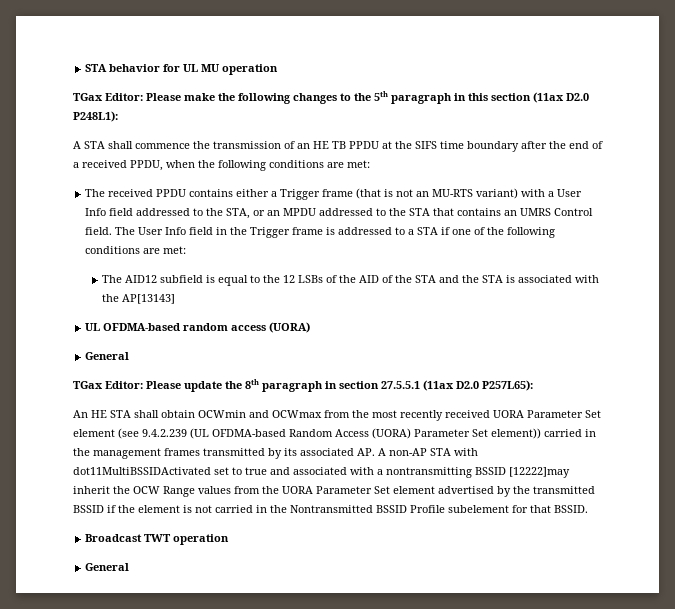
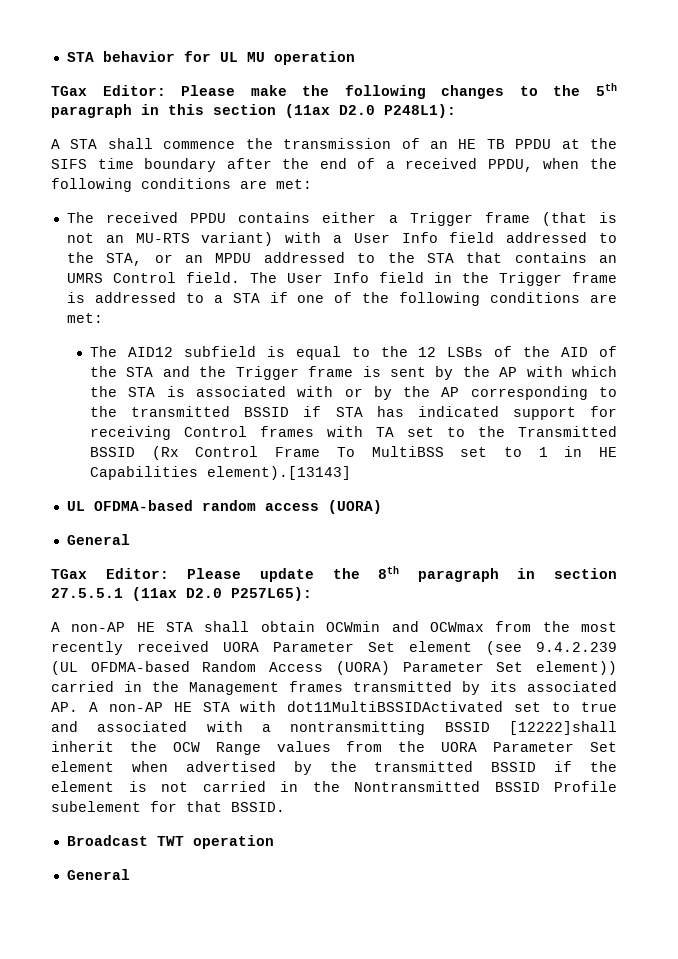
- The AID12 subfield is equal to the 12 LSBs of the AID of the STA and the STA is associated with the AP[13143]
+ The AID12 subfield is equal to the 12 LSBs of the AID of the STA and the Trigger frame is sent by the AP with which the STA is associated with or by the AP corresponding to the transmitted BSSID if STA has indicated support for receiving Control frames with TA set to the Transmitted BSSID (Rx Control Frame To MultiBSS set to 1 in HE Capabilities element).[13143]
- An HE STA shall obtain OCWmin and OCWmax from the most recently received UORA Parameter Set element (see 9.4.2.239 (UL OFDMA-based Random Access (UORA) Parameter Set element)) carried in the management frames transmitted by its associated AP. A non-AP STA with dot11MultiBSSIDActivated set to true and associated with a nontransmitting BSSID [12222]may inherit the OCW Range values from the UORA Parameter Set element advertised by the transmitted BSSID if the element is not carried in the Nontransmitted BSSID Profile subelement for that BSSID.
+ A non-AP HE STA shall obtain OCWmin and OCWmax from the most recently received UORA Parameter Set element (see 9.4.2.239 (UL OFDMA-based Random Access (UORA) Parameter Set element)) carried in the Management frames transmitted by its associated AP. A non-AP HE STA with dot11MultiBSSIDActivated set to true and associated with a nontransmitting BSSID [12222]shall inherit the OCW Range values from the UORA Parameter Set element when advertised by the transmitted BSSID if the element is not carried in the Nontransmitted BSSID Profile subelement for that BSSID.

